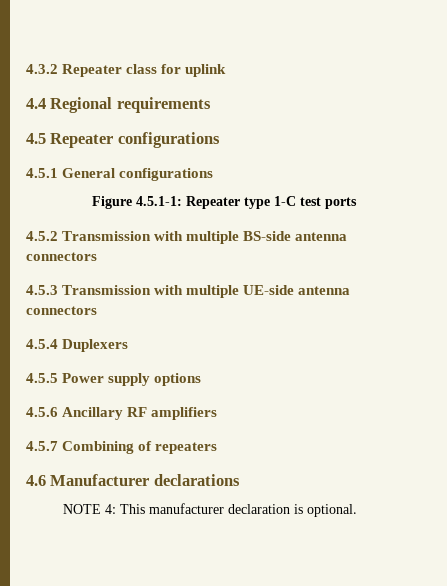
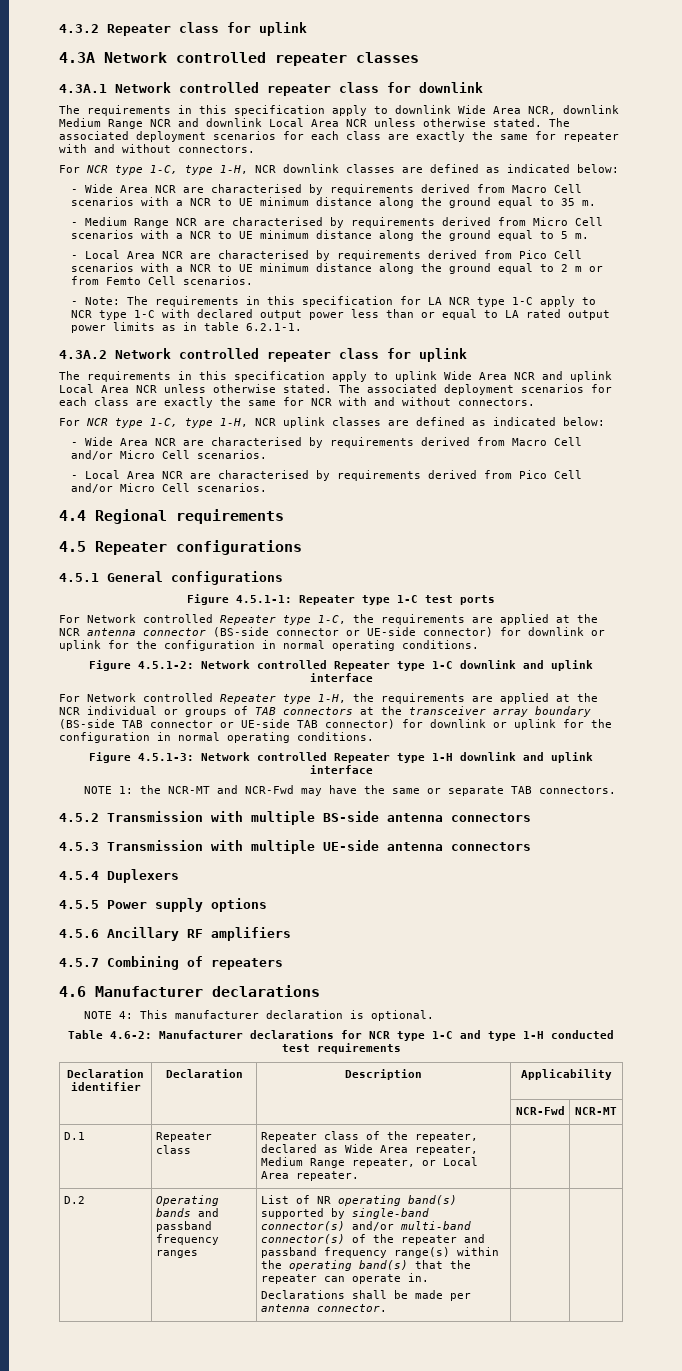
+ 4.3A Network controlled repeater classes
+ 4.3A.1 Network controlled repeater class for downlink
+ The requirements in this specification apply to downlink Wide Area NCR, downlink Medium Range NCR and downlink Local Area NCR unless otherwise stated. The associated deployment scenarios for each class are exactly the same for repeater with and without connectors.
+ For NCR type 1-C, type 1-H, NCR downlink classes are defined as indicated below:
+ - Wide Area NCR are characterised by requirements derived from Macro Cell scenarios with a NCR to UE minimum distance along the ground equal to 35 m.
+ - Medium Range NCR are characterised by requirements derived from Micro Cell scenarios with a NCR to UE minimum distance along the ground equal to 5 m.
+ - Local Area NCR are characterised by requirements derived from Pico Cell scenarios with a NCR to UE minimum distance along the ground equal to 2 m or from Femto Cell scenarios.
+ - Note: The requirements in this specification for LA NCR type 1-C apply to NCR type 1-C with declared output power less than or equal to LA rated output power limits as in table 6.2.1-1.
+ 4.3A.2 Network controlled repeater class for uplink
+ The requirements in this specification apply to uplink Wide Area NCR and uplink Local Area NCR unless otherwise stated. The associated deployment scenarios for each class are exactly the same for NCR with and without connectors.
+ For NCR type 1-C, type 1-H, NCR uplink classes are defined as indicated below:
+ - Wide Area NCR are characterised by requirements derived from Macro Cell and/or Micro Cell scenarios.
+ - Local Area NCR are characterised by requirements derived from Pico Cell and/or Micro Cell scenarios.
+ For Network controlled Repeater type 1-C, the requirements are applied at the NCR antenna connector (BS-side connector or UE-side connector) for downlink or uplink for the configuration in normal operating conditions.
+ Figure 4.5.1-2: Network controlled Repeater type 1-C downlink and uplink interface
+ For Network controlled Repeater type 1-H, the requirements are applied at the NCR individual or groups of TAB connectors at the transceiver array boundary (BS-side TAB connector or UE-side TAB connector) for downlink or uplink for the configuration in normal operating conditions.
+ Figure 4.5.1-3: Network controlled Repeater type 1-H downlink and uplink interface
+ NOTE 1: the NCR-MT and NCR-Fwd may have the same or separate TAB connectors.
+ Table 4.6-2: Manufacturer declarations for NCR type 1-C and type 1-H conducted test requirements
+ Declaration identifier | Declaration | Description | Applicability
+ | | | NCR-Fwd | NCR-MT
+ D.1 | Repeater class | Repeater class of the repeater, declared as Wide Area repeater, Medium Range repeater, or Local Area repeater. | |
+ D.2 | Operating bands and passband frequency ranges | List of NR operating band(s) supported by single-band connector(s) and/or multi-band connector(s) of the repeater and passband frequency range(s) within the operating band(s) that the repeater can operate in.
+ Declarations shall be made per antenna connector.

